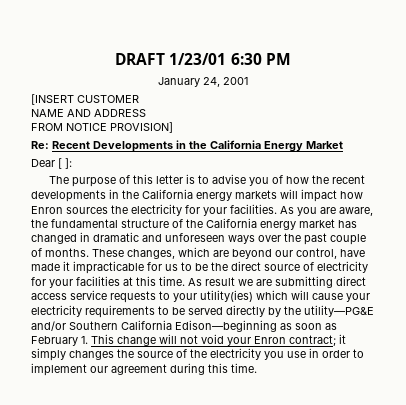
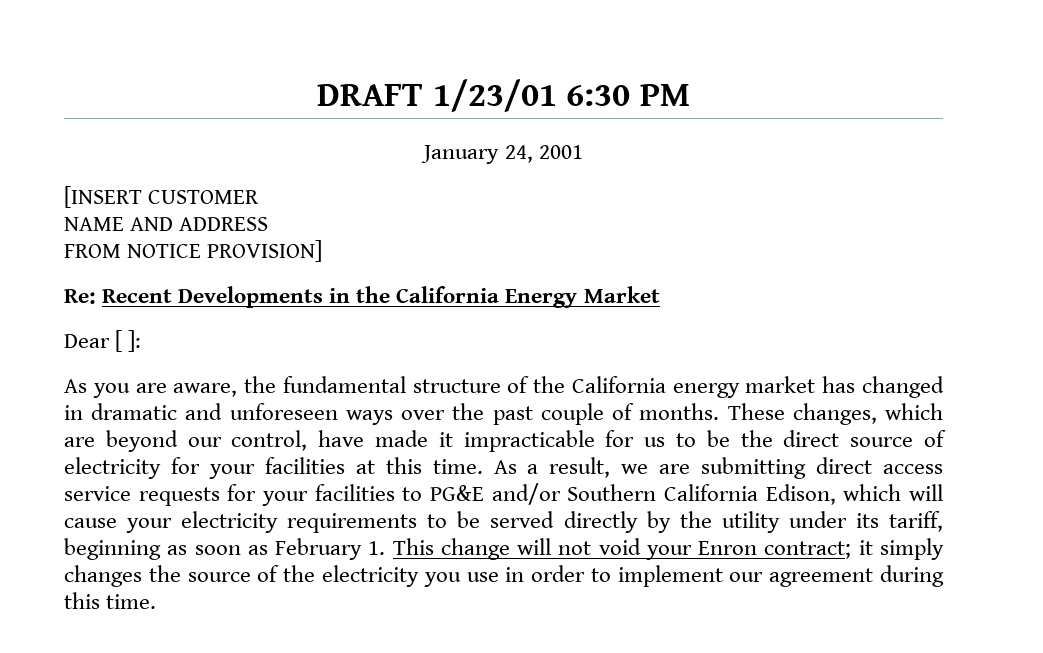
- The purpose of this letter is to advise you of how the recent developments in the California energy markets will impact how Enron sources the electricity for your facilities.
- As result we are submitting direct access service requests to your utility(ies) which will cause your electricity requirements to be served directly by the utility—PG&E and/or Southern California Edison—beginning as soon as February 1. This change will not void your Enron contract; it simply changes the source of the electricity you use in order to implement our agreement during this time.
+ As a result, we are submitting direct access service requests for your facilities to PG&E and/or Southern California Edison, which will cause your electricity requirements to be served directly by the utility under its tariff, beginning as soon as February 1. This change will not void your Enron contract; it simply changes the source of the electricity you use in order to implement our agreement during this time.

